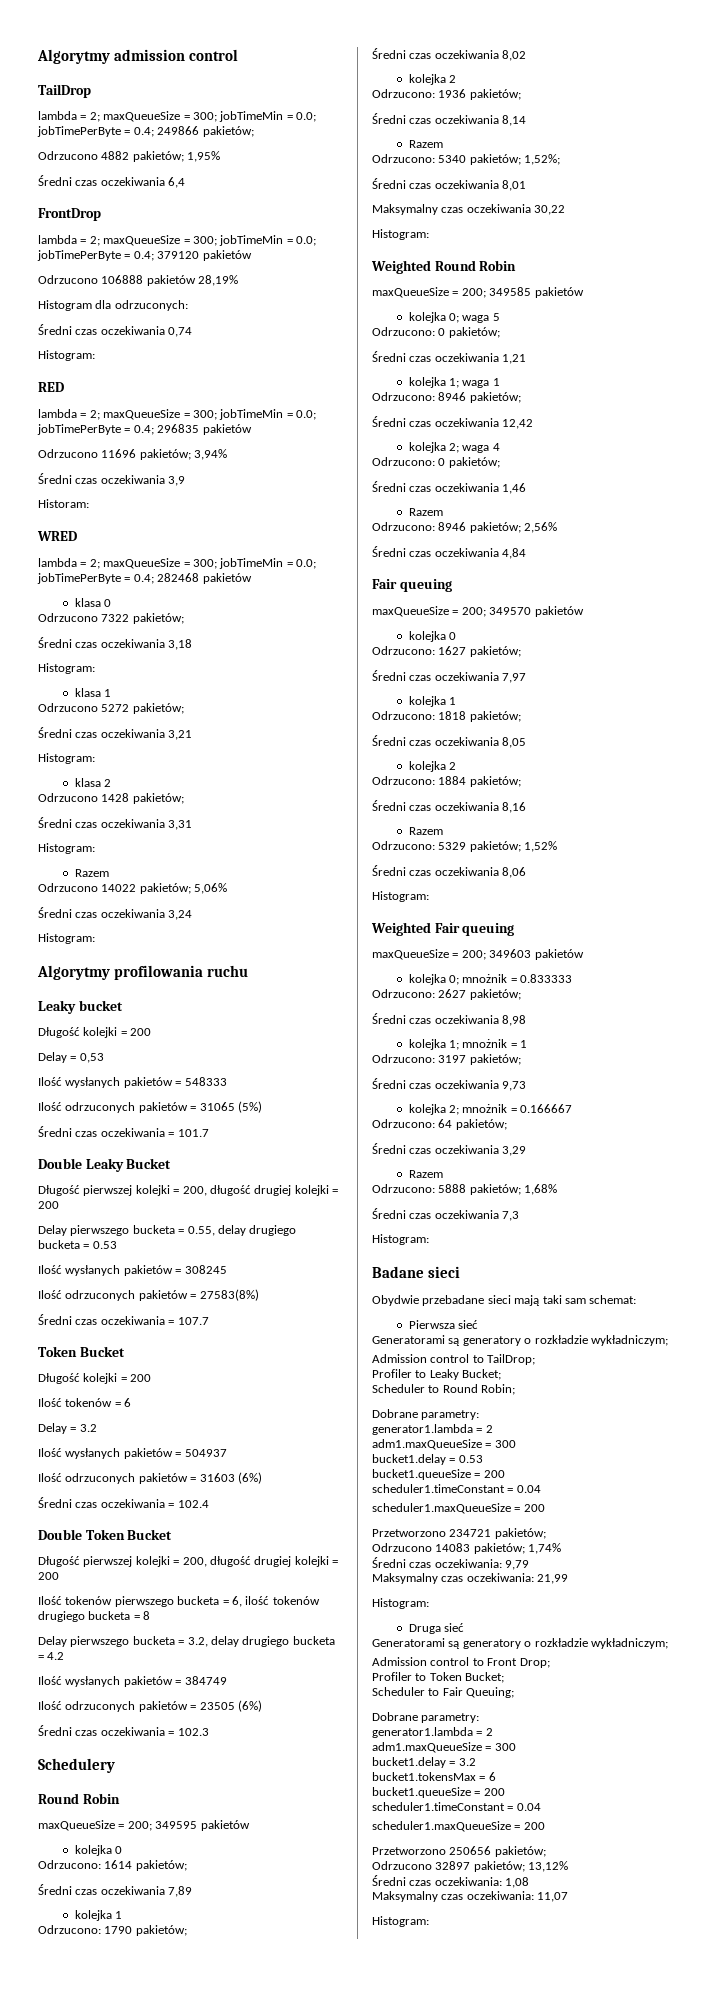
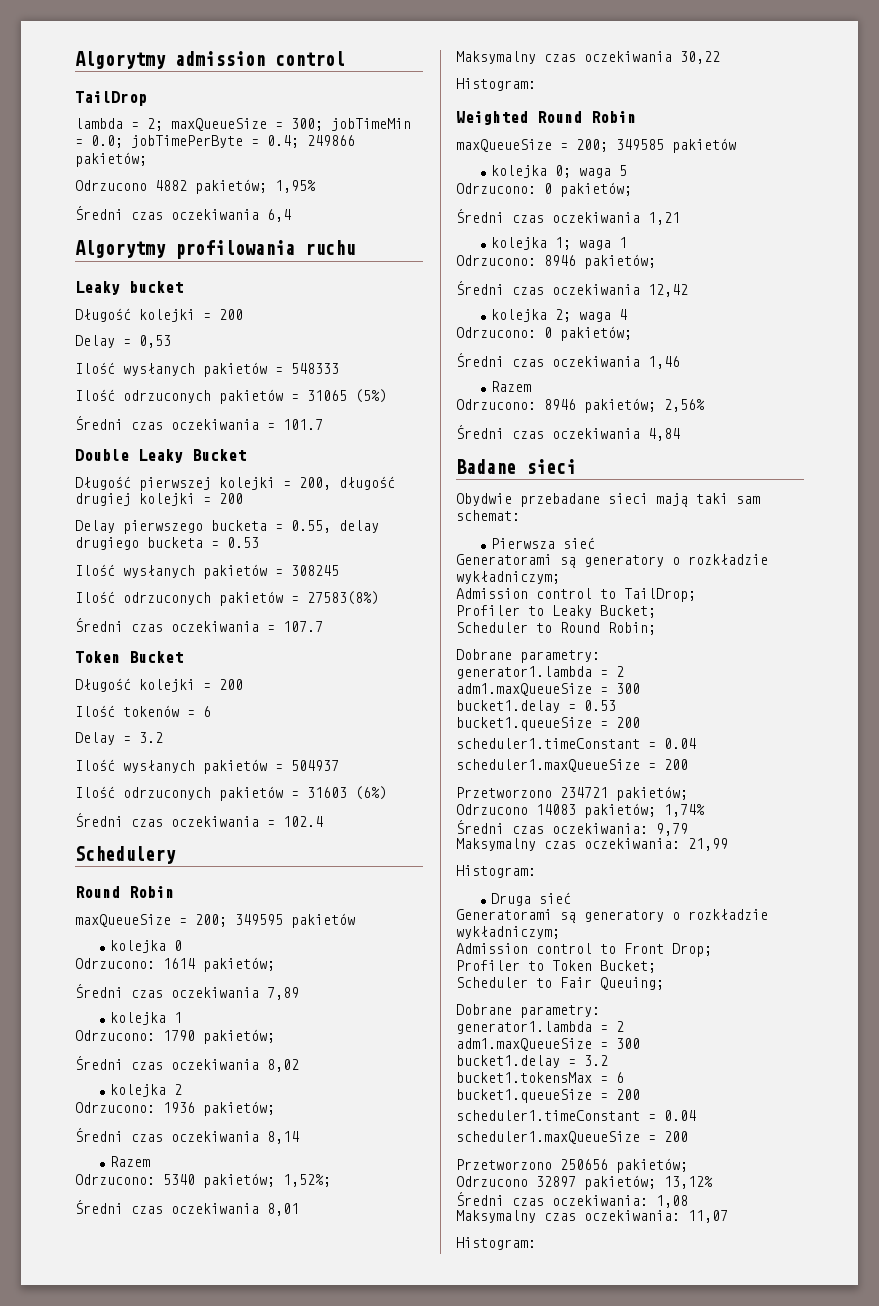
- FrontDrop
- lambda = 2; maxQueueSize = 300; jobTimeMin = 0.0; jobTimePerByte = 0.4; 379120 pakietów
- Odrzucono 106888 pakietów 28,19%
- Histogram dla odrzuconych:
- Średni czas oczekiwania 0,74
- Histogram:
- RED
- lambda = 2; maxQueueSize = 300; jobTimeMin = 0.0; jobTimePerByte = 0.4; 296835 pakietów
- Odrzucono 11696 pakietów; 3,94%
- Średni czas oczekiwania 3,9
- Historam:
- WRED
- lambda = 2; maxQueueSize = 300; jobTimeMin = 0.0; jobTimePerByte = 0.4; 282468 pakietów
- klasa 0
- Odrzucono 7322 pakietów;
- Średni czas oczekiwania 3,18
- Histogram:
- klasa 1
- Odrzucono 5272 pakietów;
- Średni czas oczekiwania 3,21
- Histogram:
- klasa 2
- Odrzucono 1428 pakietów;
- Średni czas oczekiwania 3,31
- Histogram:
- Razem
- Odrzucono 14022 pakietów; 5,06%
- Średni czas oczekiwania 3,24
- Histogram:
- Double Token Bucket
- Długość pierwszej kolejki = 200, długość drugiej kolejki = 200
- Ilość tokenów pierwszego bucketa = 6, ilość tokenów drugiego bucketa = 8
- Delay pierwszego bucketa = 3.2, delay drugiego bucketa = 4.2
- Ilość wysłanych pakietów = 384749
- Ilość odrzuconych pakietów = 23505 (6%)
- Średni czas oczekiwania = 102.3
  Średni czas oczekiwania 4,84
- Fair queuing
- maxQueueSize = 200; 349570 pakietów
- kolejka 0
- Odrzucono: 1627 pakietów;
- Średni czas oczekiwania 7,97
- kolejka 1
- Odrzucono: 1818 pakietów;
- Średni czas oczekiwania 8,05
- kolejka 2
- Odrzucono: 1884 pakietów;
- Średni czas oczekiwania 8,16
- Razem
- Odrzucono: 5329 pakietów; 1,52%
- Średni czas oczekiwania 8,06
- Histogram:
- Weighted Fair queuing
- maxQueueSize = 200; 349603 pakietów
- kolejka 0; mnożnik = 0.833333
- Odrzucono: 2627 pakietów;
- Średni czas oczekiwania 8,98
- kolejka 1; mnożnik = 1
- Odrzucono: 3197 pakietów;
- Średni czas oczekiwania 9,73
- kolejka 2; mnożnik = 0.166667
- Odrzucono: 64 pakietów;
- Średni czas oczekiwania 3,29
- Razem
- Odrzucono: 5888 pakietów; 1,68%
- Średni czas oczekiwania 7,3
- Histogram:

